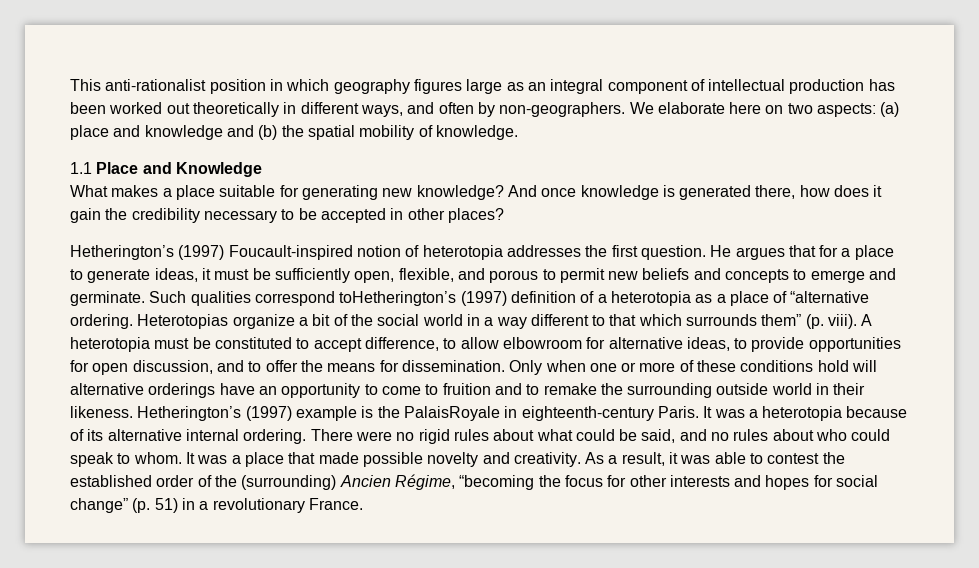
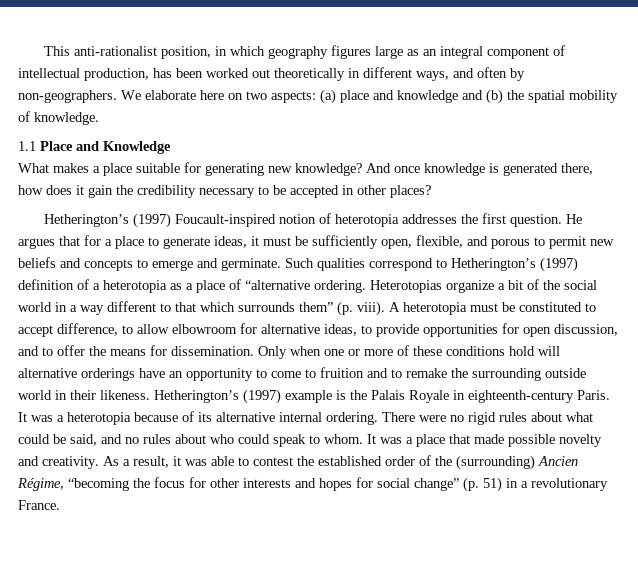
- This anti-rationalist position in which geography figures large as an integral component of intellectual production has been worked out theoretically in different ways, and often by non-geographers.
+ This anti-rationalist position, in which geography figures large as an integral component of intellectual production, has been worked out theoretically in different ways, and often by non-geographers.
- Such qualities correspond toHetherington’s (1997) definition of a heterotopia as a place of “alternative ordering.
+ Such qualities correspond to Hetherington’s (1997) definition of a heterotopia as a place of “alternative ordering.
- Hetherington’s (1997) example is the PalaisRoyale in eighteenth-century Paris.
+ Hetherington’s (1997) example is the Palais Royale in eighteenth-century Paris.

